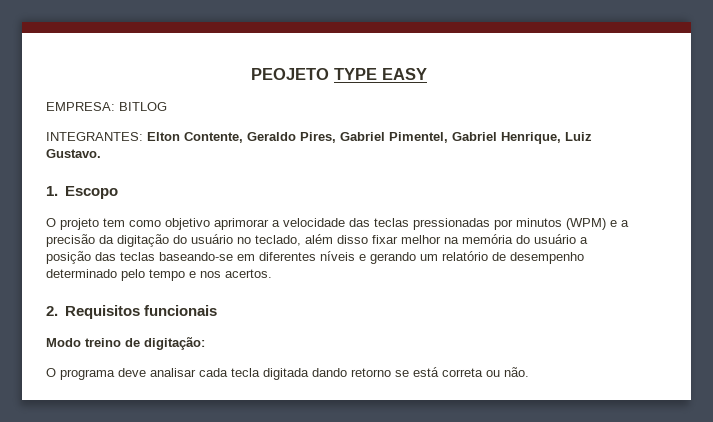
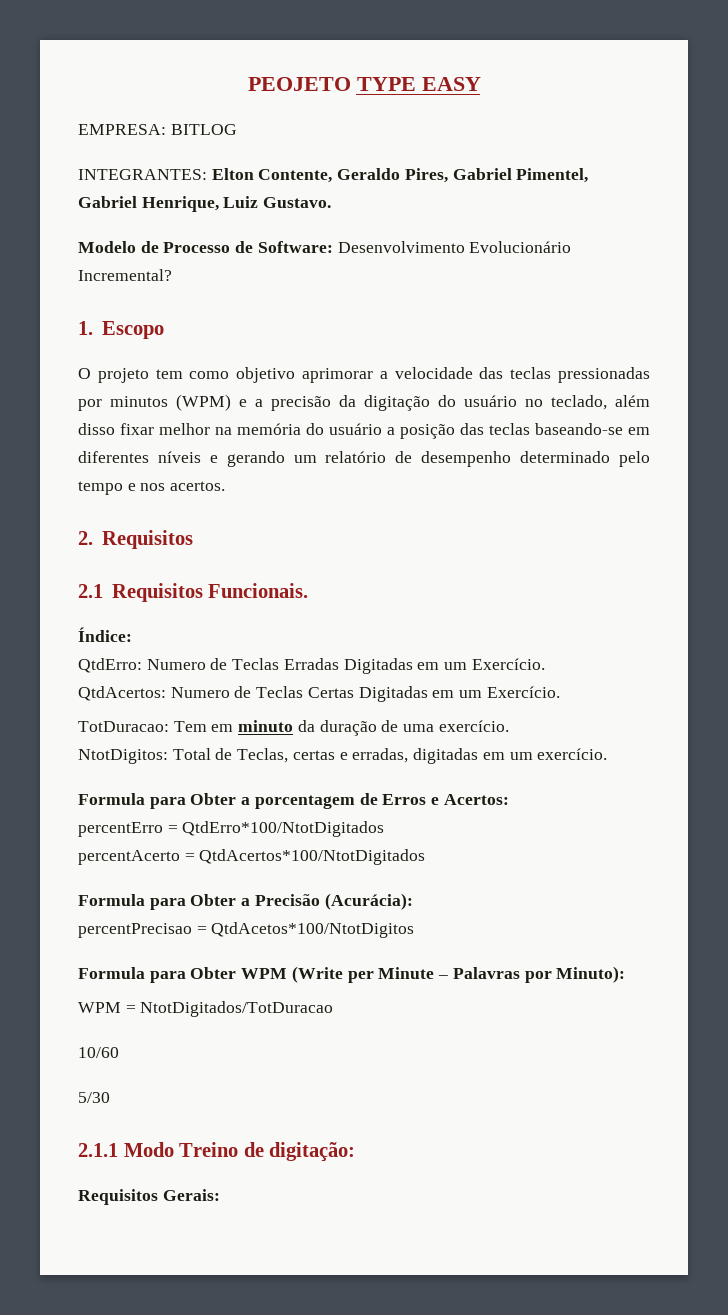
+ Modelo de Processo de Software: Desenvolvimento Evolucionário Incremental?
- 2. Requisitos funcionais
- Modo treino de digitação:
- O programa deve analisar cada tecla digitada dando retorno se está correta ou não.
+ 2. Requisitos
+ 2.1 Requisitos Funcionais.
+ Índice:
+ QtdErro: Numero de Teclas Erradas Digitadas em um Exercício.
+ QtdAcertos: Numero de Teclas Certas Digitadas em um Exercício.
+ TotDuracao: Tem em minuto da duração de uma exercício.
+ NtotDigitos: Total de Teclas, certas e erradas, digitadas em um exercício.
+ Formula para Obter a porcentagem de Erros e Acertos:
+ percentErro = QtdErro*100/NtotDigitados
+ percentAcerto = QtdAcertos*100/NtotDigitados
+ Formula para Obter a Precisão (Acurácia):
+ percentPrecisao = QtdAcetos*100/NtotDigitos
+ Formula para Obter WPM (Write per Minute – Palavras por Minuto):
+ WPM = NtotDigitados/TotDuracao
+ 10/60
+ 5/30
+ 2.1.1 Modo Treino de digitação:
+ Requisitos Gerais:

